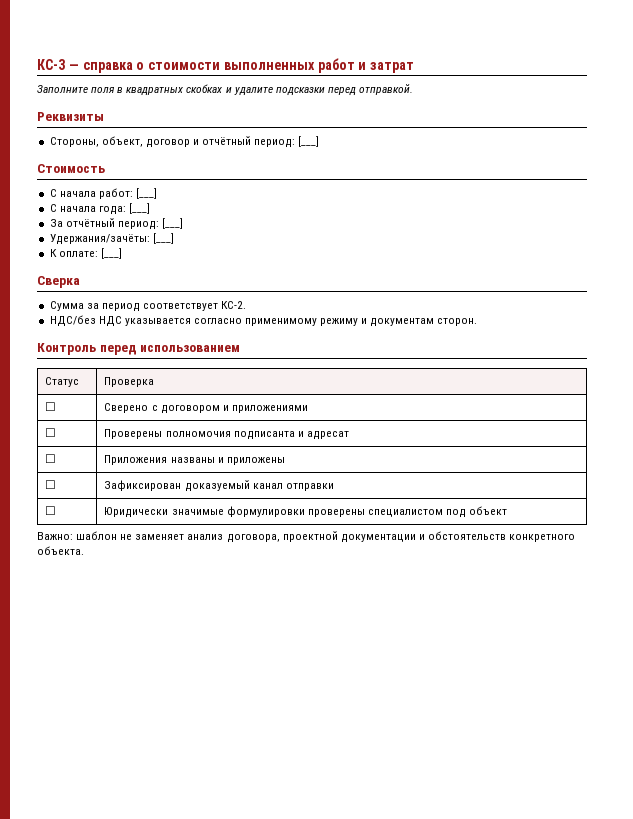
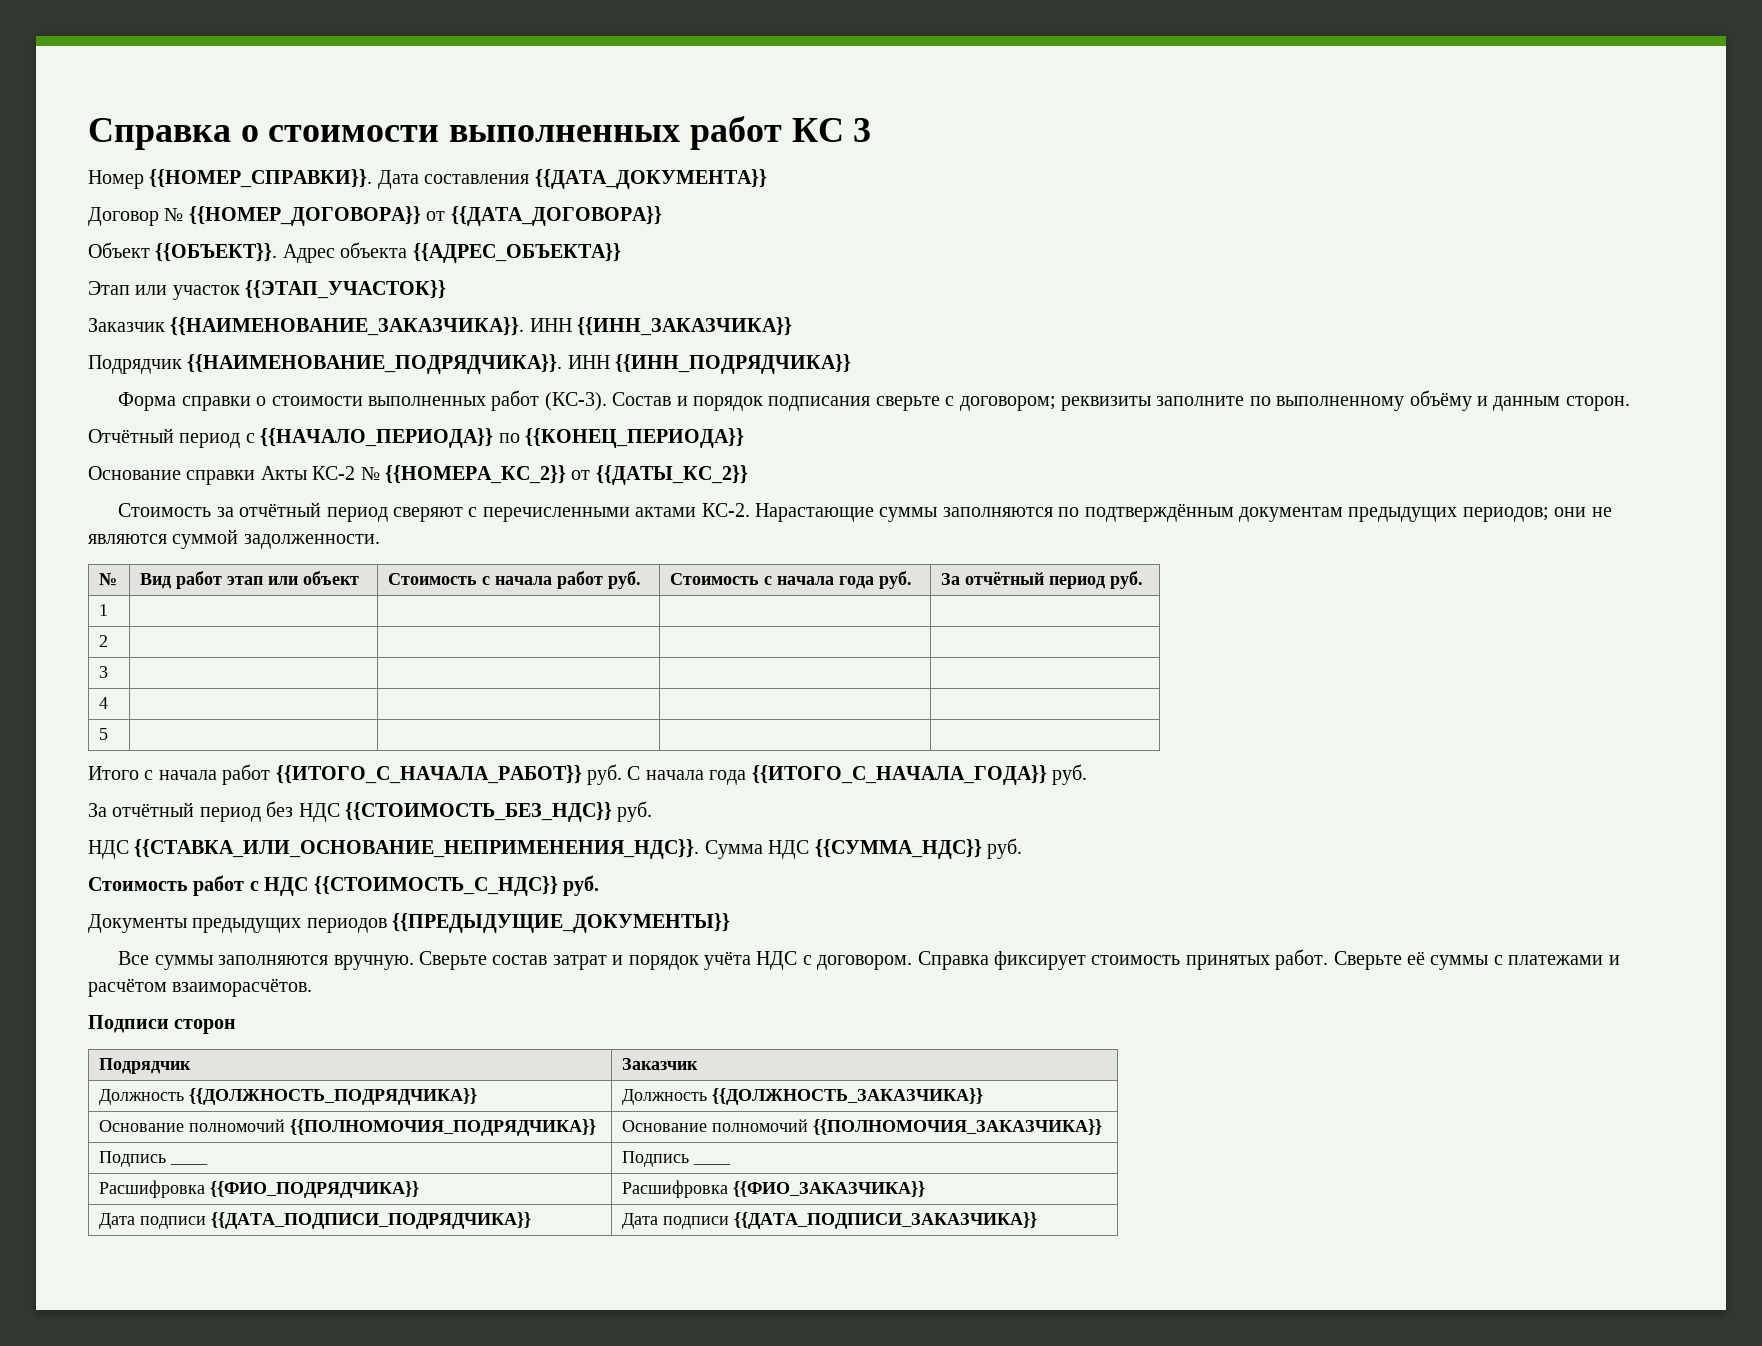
- КС-3 — справка о стоимости выполненных работ и затрат
- Заполните поля в квадратных скобках и удалите подсказки перед отправкой.
- Реквизиты
- Стороны, объект, договор и отчётный период: [___]
- Стоимость
- С начала работ: [___]
- С начала года: [___]
- За отчётный период: [___]
- Удержания/зачёты: [___]
- К оплате: [___]
- Сверка
- Сумма за период соответствует КС-2.
- НДС/без НДС указывается согласно применимому режиму и документам сторон.
- Контроль перед использованием
- Статус | Проверка
- ☐ | Сверено с договором и приложениями
- ☐ | Проверены полномочия подписанта и адресат
- ☐ | Приложения названы и приложены
- ☐ | Зафиксирован доказуемый канал отправки
- ☐ | Юридически значимые формулировки проверены специалистом под объект
- Важно: шаблон не заменяет анализ договора, проектной документации и обстоятельств конкретного объекта.
+ Справка о стоимости выполненных работ КС 3
+ Номер {{НОМЕР_СПРАВКИ}}. Дата составления {{ДАТА_ДОКУМЕНТА}}
+ Договор № {{НОМЕР_ДОГОВОРА}} от {{ДАТА_ДОГОВОРА}}
+ Объект {{ОБЪЕКТ}}. Адрес объекта {{АДРЕС_ОБЪЕКТА}}
+ Этап или участок {{ЭТАП_УЧАСТОК}}
+ Заказчик {{НАИМЕНОВАНИЕ_ЗАКАЗЧИКА}}. ИНН {{ИНН_ЗАКАЗЧИКА}}
+ Подрядчик {{НАИМЕНОВАНИЕ_ПОДРЯДЧИКА}}. ИНН {{ИНН_ПОДРЯДЧИКА}}
+ Форма справки о стоимости выполненных работ (КС-3). Состав и порядок подписания сверьте с договором; реквизиты заполните по выполненному объёму и данным сторон.
+ Отчётный период с {{НАЧАЛО_ПЕРИОДА}} по {{КОНЕЦ_ПЕРИОДА}}
+ Основание справки Акты КС-2 № {{НОМЕРА_КС_2}} от {{ДАТЫ_КС_2}}
+ Стоимость за отчётный период сверяют с перечисленными актами КС-2. Нарастающие суммы заполняются по подтверждённым документам предыдущих периодов; они не являются суммой задолженности.
+ № | Вид работ этап или объект | Стоимость с начала работ руб. | Стоимость с начала года руб. | За отчётный период руб.
+ 1 | | | |
+ 2 | | | |
+ 3 | | | |
+ 4 | | | |
+ 5 | | | |
+ Итого с начала работ {{ИТОГО_С_НАЧАЛА_РАБОТ}} руб. С начала года {{ИТОГО_С_НАЧАЛА_ГОДА}} руб.
+ За отчётный период без НДС {{СТОИМОСТЬ_БЕЗ_НДС}} руб.
+ НДС {{СТАВКА_ИЛИ_ОСНОВАНИЕ_НЕПРИМЕНЕНИЯ_НДС}}. Сумма НДС {{СУММА_НДС}} руб.
+ Стоимость работ с НДС {{СТОИМОСТЬ_С_НДС}} руб.
+ Документы предыдущих периодов {{ПРЕДЫДУЩИЕ_ДОКУМЕНТЫ}}
+ Все суммы заполняются вручную. Сверьте состав затрат и порядок учёта НДС с договором. Справка фиксирует стоимость принятых работ. Сверьте её суммы с платежами и расчётом взаиморасчётов.
+ Подписи сторон
+ Подрядчик | Заказчик
+ Должность {{ДОЛЖНОСТЬ_ПОДРЯДЧИКА}} | Должность {{ДОЛЖНОСТЬ_ЗАКАЗЧИКА}}
+ Основание полномочий {{ПОЛНОМОЧИЯ_ПОДРЯДЧИКА}} | Основание полномочий {{ПОЛНОМОЧИЯ_ЗАКАЗЧИКА}}
+ Подпись ____ | Подпись ____
+ Расшифровка {{ФИО_ПОДРЯДЧИКА}} | Расшифровка {{ФИО_ЗАКАЗЧИКА}}
+ Дата подписи {{ДАТА_ПОДПИСИ_ПОДРЯДЧИКА}} | Дата подписи {{ДАТА_ПОДПИСИ_ЗАКАЗЧИКА}}

